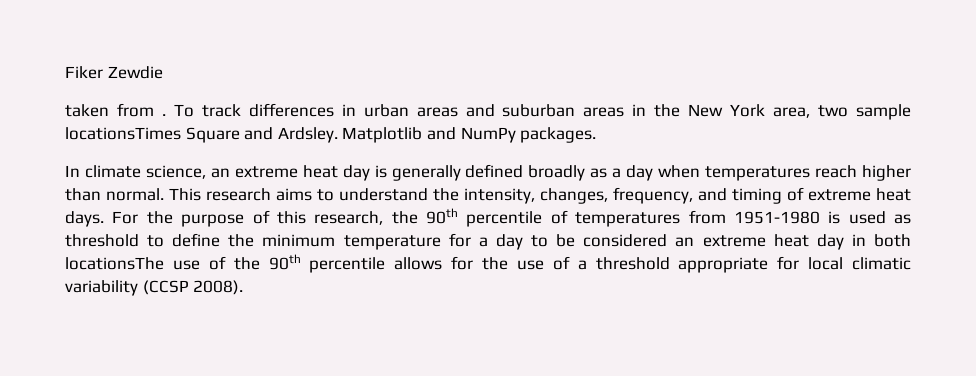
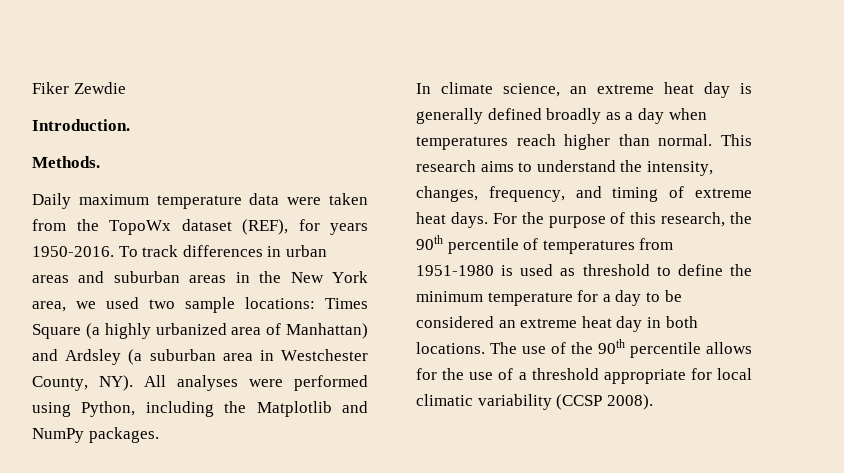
- taken from .
+ Introduction.
+ Methods.
+ Daily maximum temperature data were taken from the TopoWx dataset (REF), for years 1950-2016.
- To track differences in urban areas and suburban areas in the New York area, two sample locationsTimes Square and Ardsley. Matplotlib and NumPy packages.
+ To track differences in urban areas and suburban areas in the New York area, we used two sample locations: Times Square (a highly urbanized area of Manhattan) and Ardsley (a suburban area in Westchester County, NY). All analyses were performed using Python, including the Matplotlib and NumPy packages.
- For the purpose of this research, the 90th percentile of temperatures from 1951-1980 is used as threshold to define the minimum temperature for a day to be considered an extreme heat day in both locationsThe use of the 90th percentile allows for the use of a threshold appropriate for local climatic variability (CCSP 2008).
+ For the purpose of this research, the 90th percentile of temperatures from 1951-1980 is used as threshold to define the minimum temperature for a day to be considered an extreme heat day in both locations. The use of the 90th percentile allows for the use of a threshold appropriate for local climatic variability (CCSP 2008).

